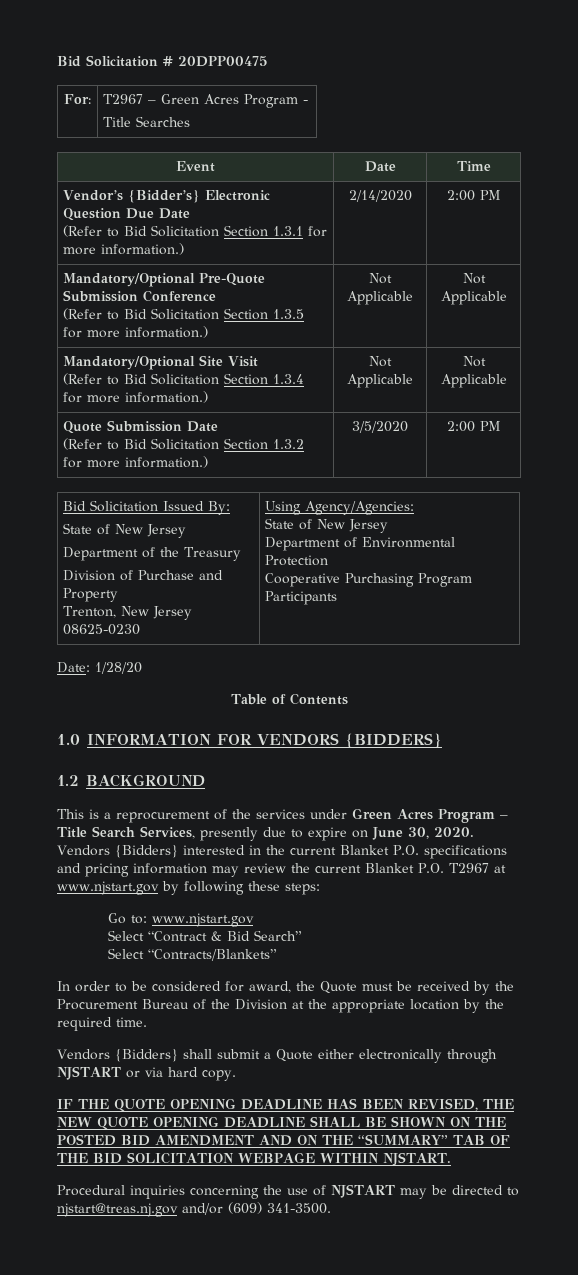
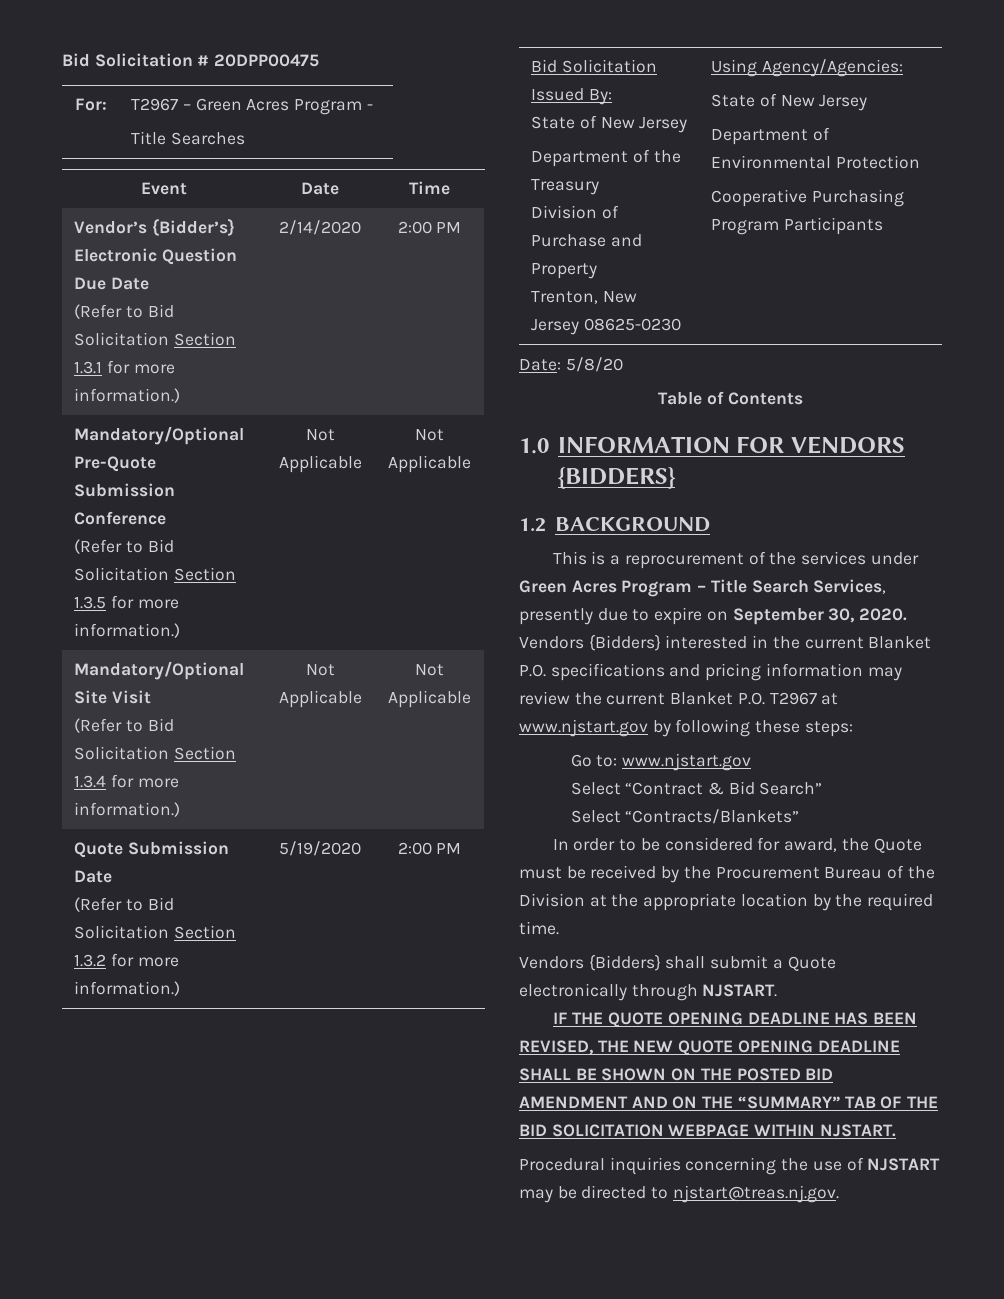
  Quote Submission Date
- (Refer to Bid Solicitation Section 1.3.2 for more information.) | 3/5/2020 | 2:00 PM
+ (Refer to Bid Solicitation Section 1.3.2 for more information.) | 5/19/2020 | 2:00 PM
- Date: 1/28/20
+ Date: 5/8/20
- This is a reprocurement of the services under Green Acres Program – Title Search Services, presently due to expire on June 30, 2020.
+ This is a reprocurement of the services under Green Acres Program – Title Search Services, presently due to expire on September 30, 2020.
- Vendors {Bidders} shall submit a Quote either electronically through NJSTART or via hard copy.
+ Vendors {Bidders} shall submit a Quote electronically through NJSTART.
- Procedural inquiries concerning the use of NJSTART may be directed to njstart@treas.nj.gov and/or (609) 341-3500.
+ Procedural inquiries concerning the use of NJSTART may be directed to njstart@treas.nj.gov.

